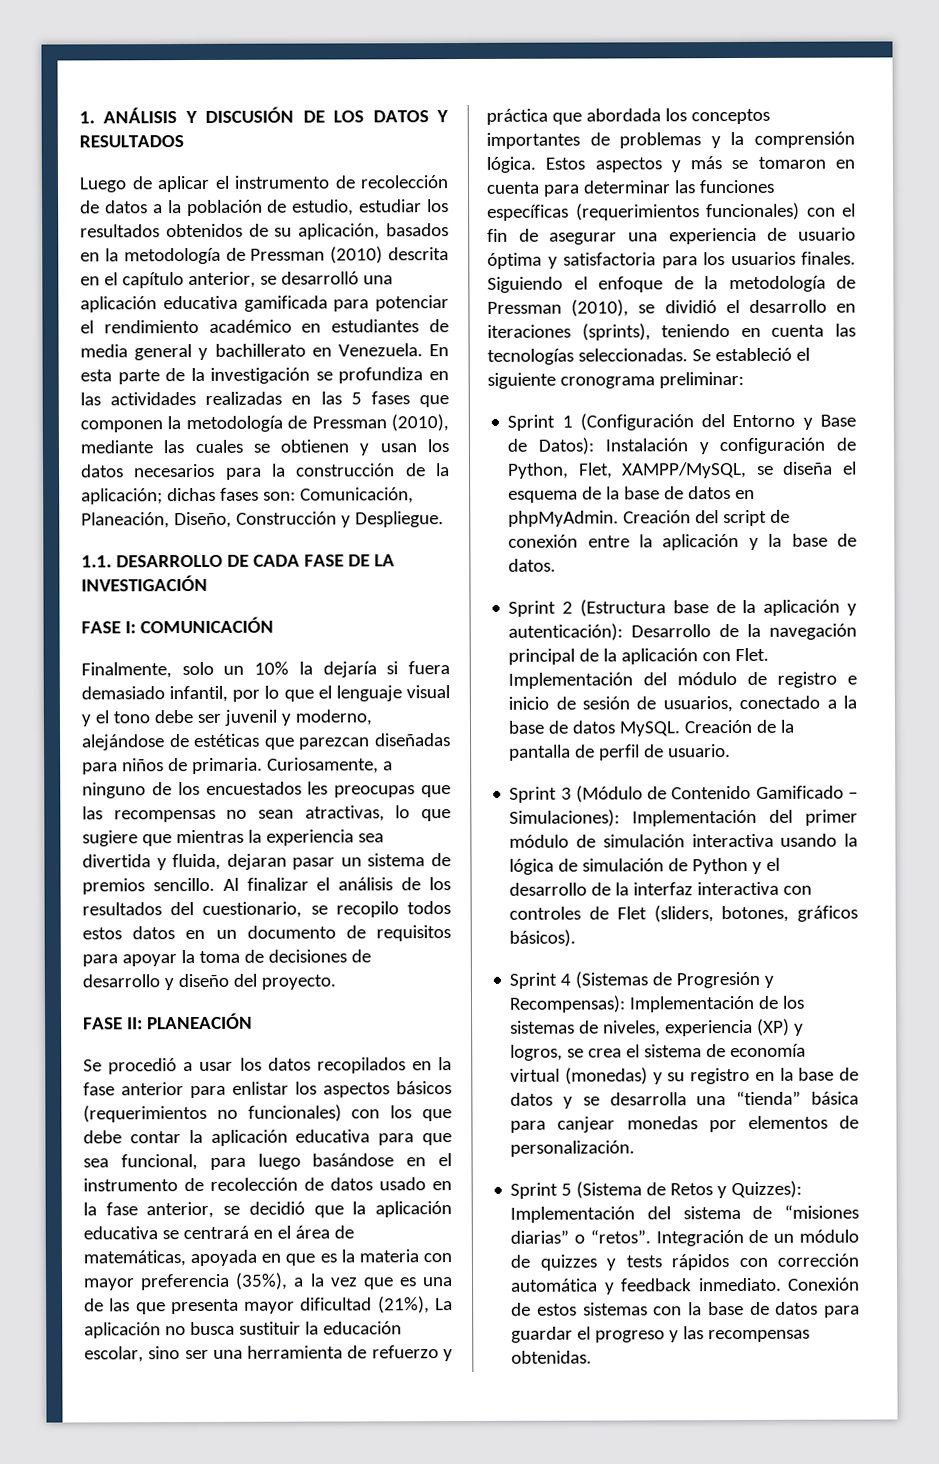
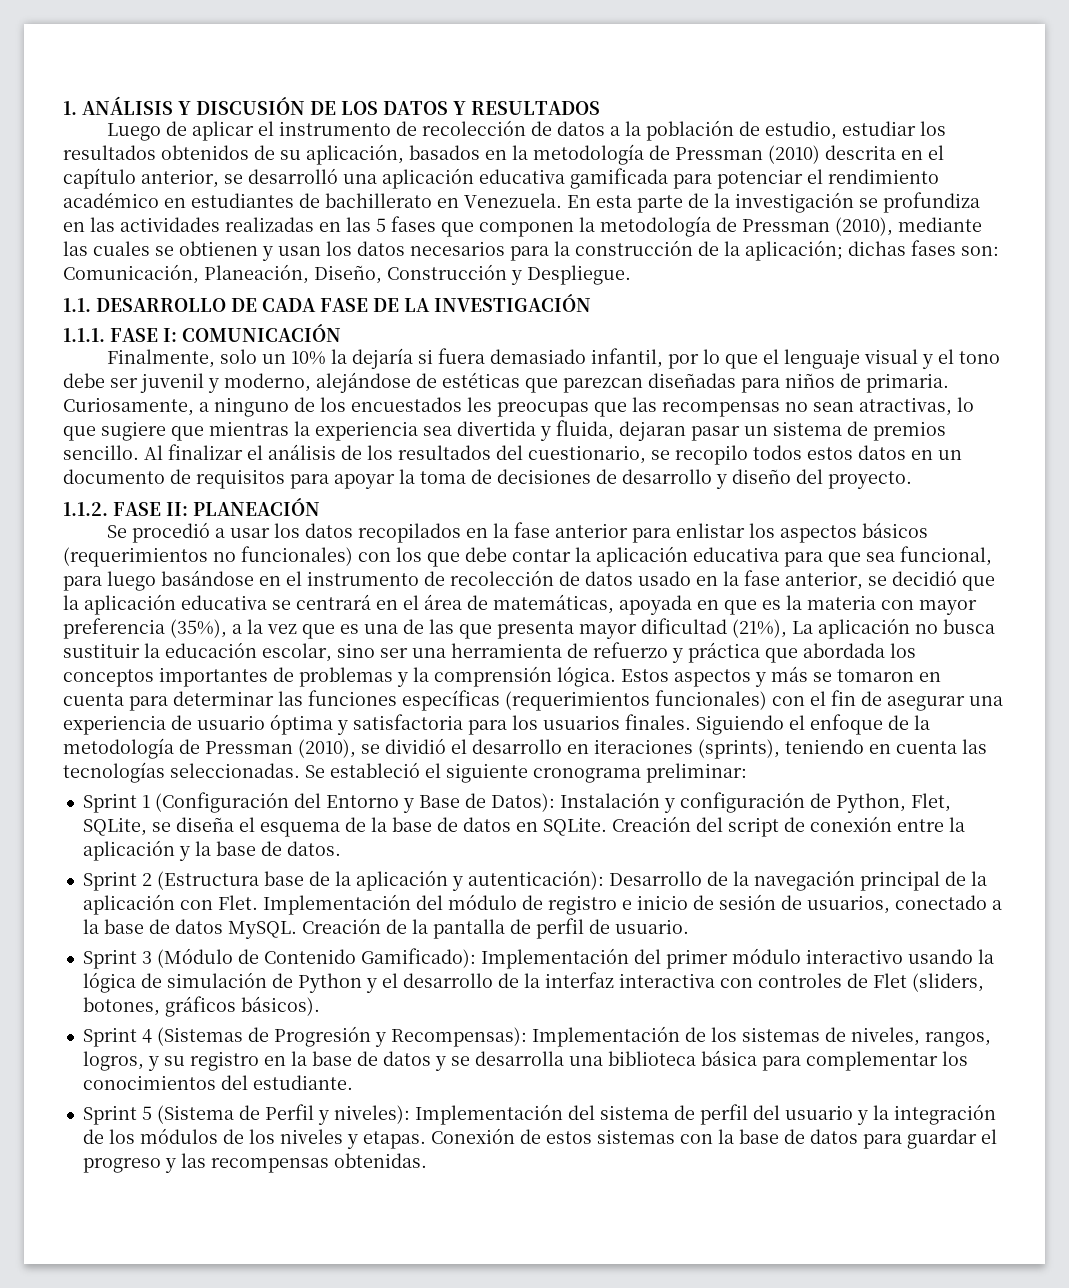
- Luego de aplicar el instrumento de recolección de datos a la población de estudio, estudiar los resultados obtenidos de su aplicación, basados en la metodología de Pressman (2010) descrita en el capítulo anterior, se desarrolló una aplicación educativa gamificada para potenciar el rendimiento académico en estudiantes de media general y bachillerato en Venezuela.
+ Luego de aplicar el instrumento de recolección de datos a la población de estudio, estudiar los resultados obtenidos de su aplicación, basados en la metodología de Pressman (2010) descrita en el capítulo anterior, se desarrolló una aplicación educativa gamificada para potenciar el rendimiento académico en estudiantes de bachillerato en Venezuela.
- FASE I: COMUNICACIÓN
+ 1.1.1. FASE I: COMUNICACIÓN
- FASE II: PLANEACIÓN
+ 1.1.2. FASE II: PLANEACIÓN
- Sprint 1 (Configuración del Entorno y Base de Datos): Instalación y configuración de Python, Flet, XAMPP/MySQL, se diseña el esquema de la base de datos en phpMyAdmin.
+ Sprint 1 (Configuración del Entorno y Base de Datos): Instalación y configuración de Python, Flet, SQLite, se diseña el esquema de la base de datos en SQLite.
- Sprint 3 (Módulo de Contenido Gamificado – Simulaciones): Implementación del primer módulo de simulación interactiva usando la lógica de simulación de Python y el desarrollo de la interfaz interactiva con controles de Flet (sliders, botones, gráficos básicos).
+ Sprint 3 (Módulo de Contenido Gamificado): Implementación del primer módulo interactivo usando la lógica de simulación de Python y el desarrollo de la interfaz interactiva con controles de Flet (sliders, botones, gráficos básicos).
- Sprint 4 (Sistemas de Progresión y Recompensas): Implementación de los sistemas de niveles, experiencia (XP) y logros, se crea el sistema de economía virtual (monedas) y su registro en la base de datos y se desarrolla una “tienda” básica para canjear monedas por elementos de personalización.
+ Sprint 4 (Sistemas de Progresión y Recompensas): Implementación de los sistemas de niveles, rangos, logros, y su registro en la base de datos y se desarrolla una biblioteca básica para complementar los conocimientos del estudiante.
- Sprint 5 (Sistema de Retos y Quizzes): Implementación del sistema de “misiones diarias” o “retos”. Integración de un módulo de quizzes y tests rápidos con corrección automática y feedback inmediato.
+ Sprint 5 (Sistema de Perfil y niveles): Implementación del sistema de perfil del usuario y la integración de los módulos de los niveles y etapas.

